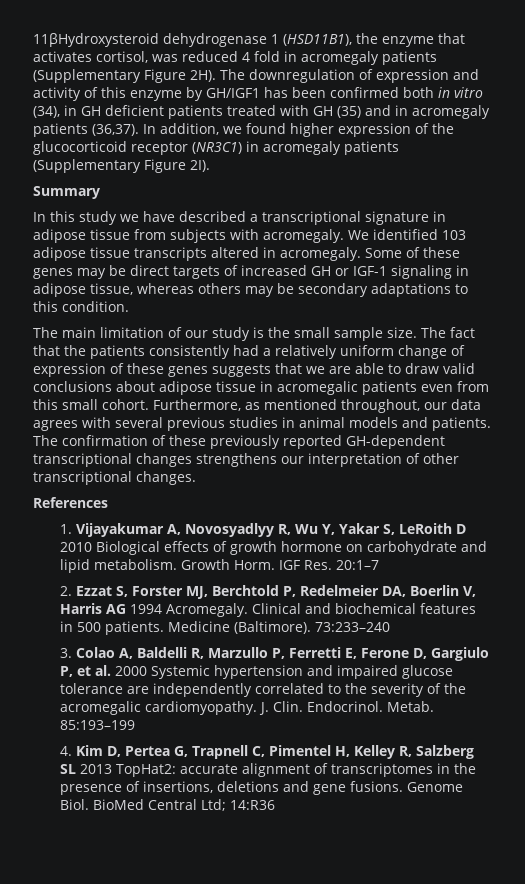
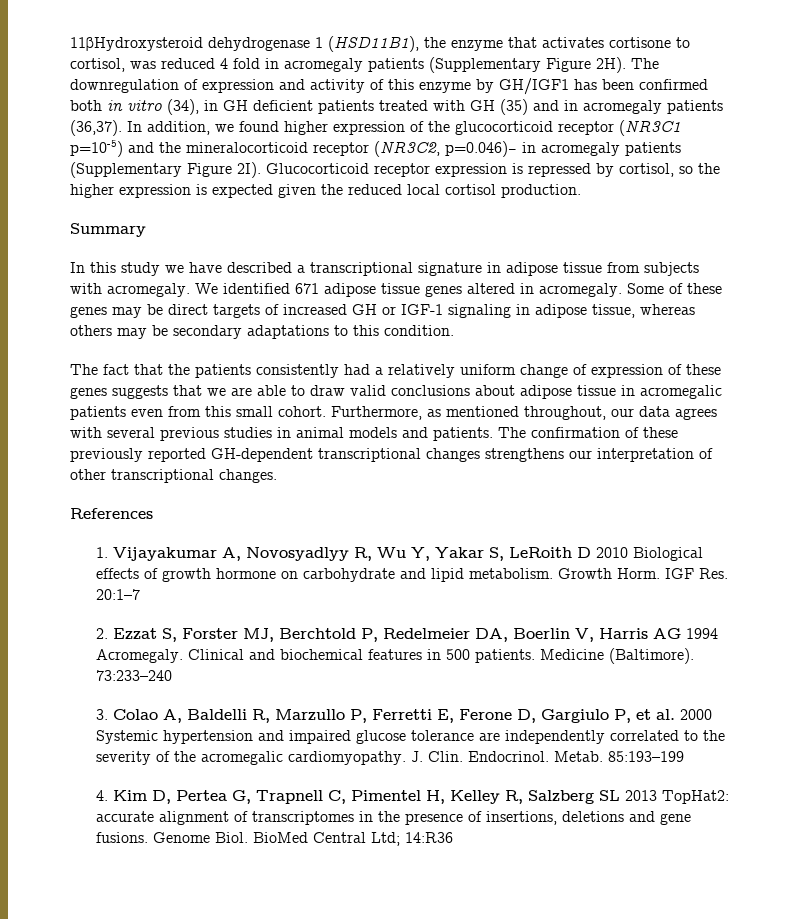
- 11βHydroxysteroid dehydrogenase 1 (HSD11B1), the enzyme that activates cortisol, was reduced 4 fold in acromegaly patients (Supplementary Figure 2H).
+ 11βHydroxysteroid dehydrogenase 1 (HSD11B1), the enzyme that activates cortisone to cortisol, was reduced 4 fold in acromegaly patients (Supplementary Figure 2H).
- In addition, we found higher expression of the glucocorticoid receptor (NR3C1) in acromegaly patients (Supplementary Figure 2I).
+ In addition, we found higher expression of the glucocorticoid receptor (NR3C1 p=10-5) and the mineralocorticoid receptor (NR3C2, p=0.046)_ in acromegaly patients (Supplementary Figure 2I). Glucocorticoid receptor expression is repressed by cortisol, so the higher expression is expected given the reduced local cortisol production.
- We identified 103 adipose tissue transcripts altered in acromegaly.
+ We identified 671 adipose tissue genes altered in acromegaly.
- The main limitation of our study is the small sample size. The fact that the patients consistently had a relatively uniform change of expression of these genes suggests that we are able to draw valid conclusions about adipose tissue in acromegalic patients even from this small cohort.
+ The fact that the patients consistently had a relatively uniform change of expression of these genes suggests that we are able to draw valid conclusions about adipose tissue in acromegalic patients even from this small cohort.

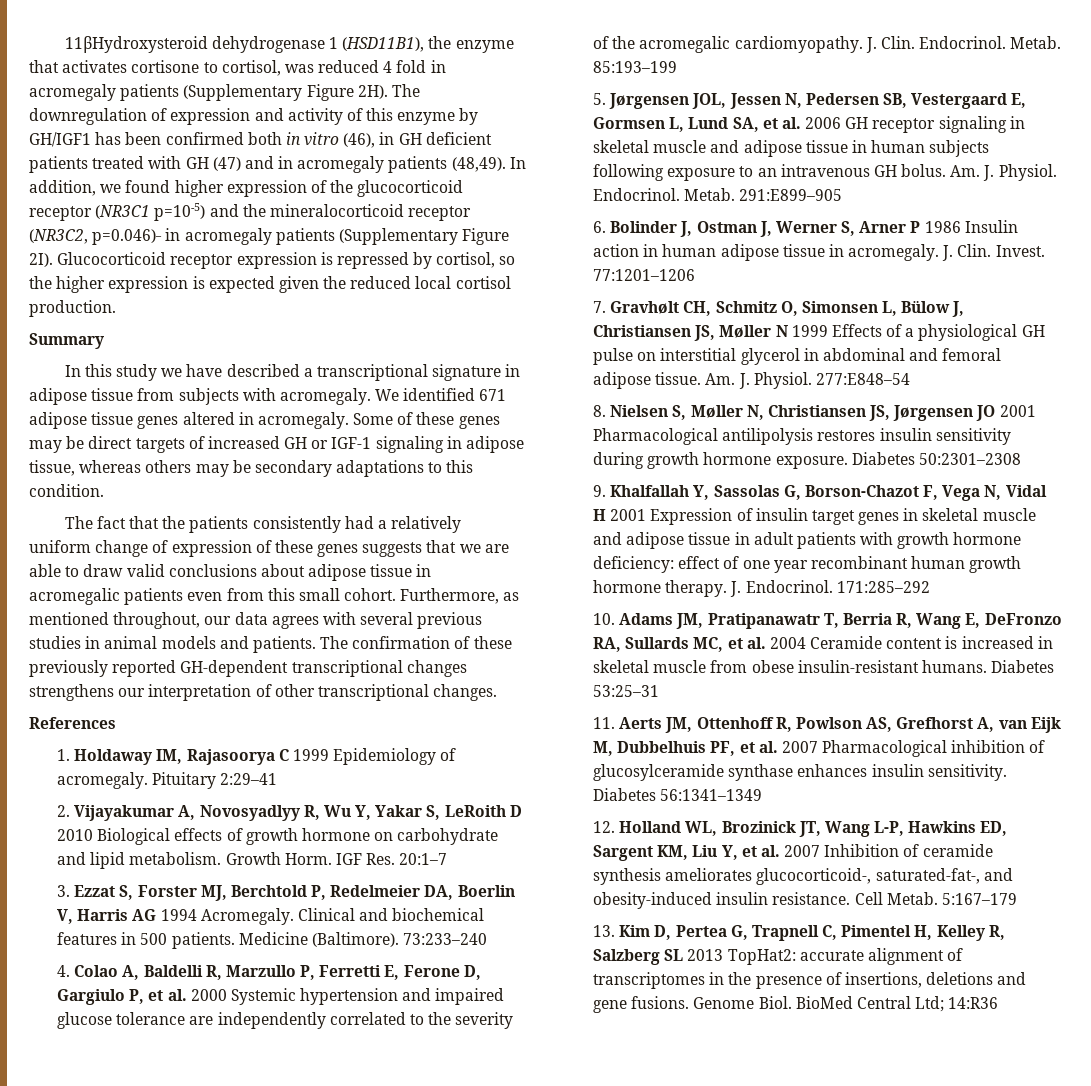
- The downregulation of expression and activity of this enzyme by GH/IGF1 has been confirmed both in vitro (34), in GH deficient patients treated with GH (35) and in acromegaly patients (36,37).
+ The downregulation of expression and activity of this enzyme by GH/IGF1 has been confirmed both in vitro (46), in GH deficient patients treated with GH (47) and in acromegaly patients (48,49).
- 1. Vijayakumar A, Novosyadlyy R, Wu Y, Yakar S, LeRoith D 2010 Biological effects of growth hormone on carbohydrate and lipid metabolism.
+ 1. Holdaway IM, Rajasoorya C 1999 Epidemiology of acromegaly. Pituitary 2:29–41
+ 2. Vijayakumar A, Novosyadlyy R, Wu Y, Yakar S, LeRoith D 2010 Biological effects of growth hormone on carbohydrate and lipid metabolism.
- 2. Ezzat S, Forster MJ, Berchtold P, Redelmeier DA, Boerlin V, Harris AG 1994 Acromegaly.
+ 3. Ezzat S, Forster MJ, Berchtold P, Redelmeier DA, Boerlin V, Harris AG 1994 Acromegaly.
- 3. Colao A, Baldelli R, Marzullo P, Ferretti E, Ferone D, Gargiulo P, et al. 2000 Systemic hypertension and impaired glucose tolerance are independently correlated to the severity of the acromegalic cardiomyopathy.
+ 4. Colao A, Baldelli R, Marzullo P, Ferretti E, Ferone D, Gargiulo P, et al. 2000 Systemic hypertension and impaired glucose tolerance are independently correlated to the severity of the acromegalic cardiomyopathy.
- 4. Kim D, Pertea G, Trapnell C, Pimentel H, Kelley R, Salzberg SL 2013 TopHat2: accurate alignment of transcriptomes in the presence of insertions, deletions and gene fusions.
+ 5. Jørgensen JOL, Jessen N, Pedersen SB, Vestergaard E, Gormsen L, Lund SA, et al. 2006 GH receptor signaling in skeletal muscle and adipose tissue in human subjects following exposure to an intravenous GH bolus. Am. J. Physiol. Endocrinol. Metab. 291:E899–905
+ 6. Bolinder J, Ostman J, Werner S, Arner P 1986 Insulin action in human adipose tissue in acromegaly. J. Clin. Invest. 77:1201–1206
+ 7. Gravhølt CH, Schmitz O, Simonsen L, Bülow J, Christiansen JS, Møller N 1999 Effects of a physiological GH pulse on interstitial glycerol in abdominal and femoral adipose tissue. Am. J. Physiol. 277:E848–54
+ 8. Nielsen S, Møller N, Christiansen JS, Jørgensen JO 2001 Pharmacological antilipolysis restores insulin sensitivity during growth hormone exposure. Diabetes 50:2301–2308
+ 9. Khalfallah Y, Sassolas G, Borson-Chazot F, Vega N, Vidal H 2001 Expression of insulin target genes in skeletal muscle and adipose tissue in adult patients with growth hormone deficiency: effect of one year recombinant human growth hormone therapy. J. Endocrinol. 171:285–292
+ 10. Adams JM, Pratipanawatr T, Berria R, Wang E, DeFronzo RA, Sullards MC, et al. 2004 Ceramide content is increased in skeletal muscle from obese insulin-resistant humans. Diabetes 53:25–31
+ 11. Aerts JM, Ottenhoff R, Powlson AS, Grefhorst A, van Eijk M, Dubbelhuis PF, et al. 2007 Pharmacological inhibition of glucosylceramide synthase enhances insulin sensitivity. Diabetes 56:1341–1349
+ 12. Holland WL, Brozinick JT, Wang L-P, Hawkins ED, Sargent KM, Liu Y, et al. 2007 Inhibition of ceramide synthesis ameliorates glucocorticoid-, saturated-fat-, and obesity-induced insulin resistance. Cell Metab. 5:167–179
+ 13. Kim D, Pertea G, Trapnell C, Pimentel H, Kelley R, Salzberg SL 2013 TopHat2: accurate alignment of transcriptomes in the presence of insertions, deletions and gene fusions.

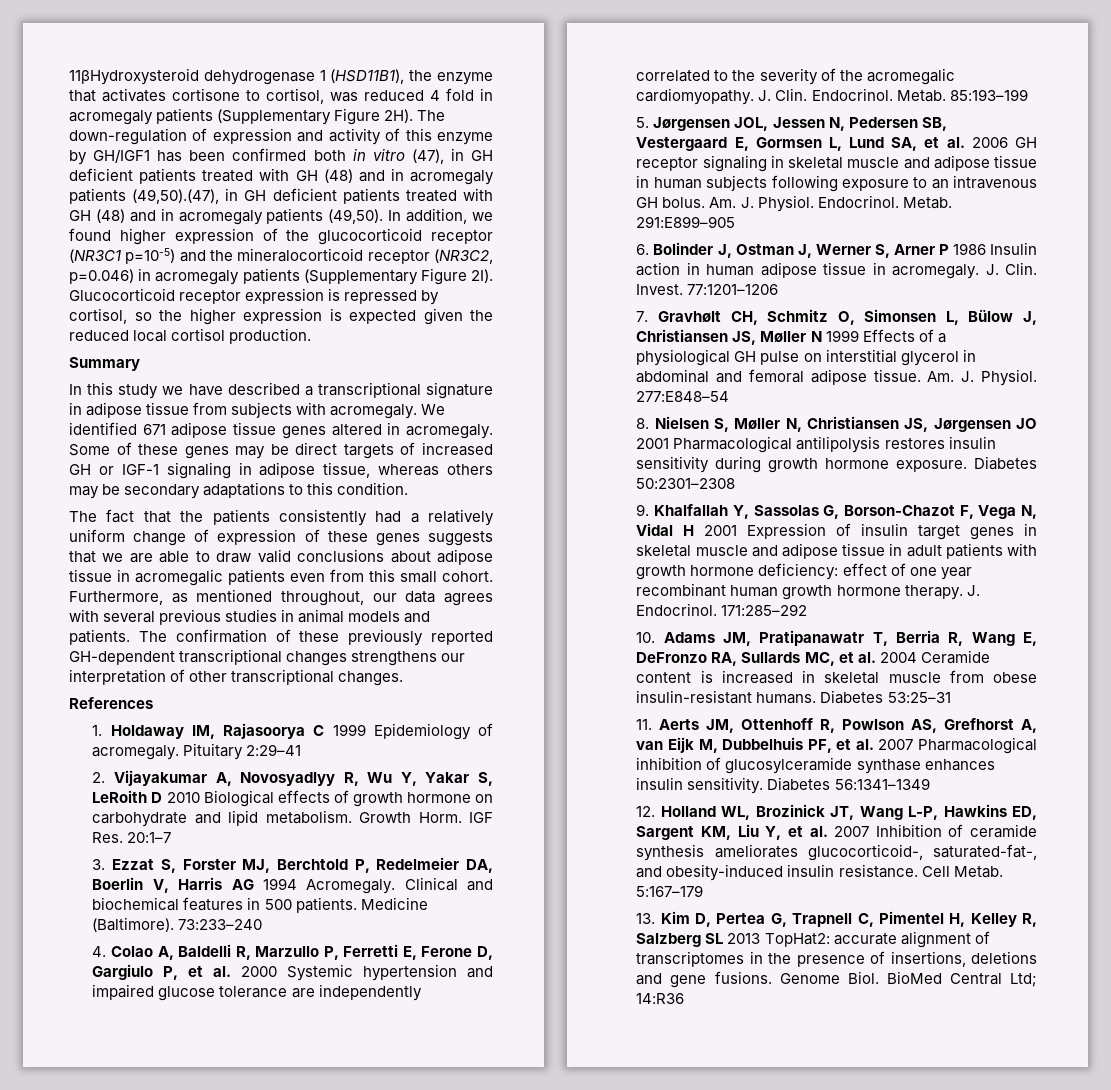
- The downregulation of expression and activity of this enzyme by GH/IGF1 has been confirmed both in vitro (46), in GH deficient patients treated with GH (47) and in acromegaly patients (48,49).
+ The down-regulation of expression and activity of this enzyme by GH/IGF1 has been confirmed both in vitro (47), in GH deficient patients treated with GH (48) and in acromegaly patients (49,50).(47), in GH deficient patients treated with GH (48) and in acromegaly patients (49,50).
- In addition, we found higher expression of the glucocorticoid receptor (NR3C1 p=10-5) and the mineralocorticoid receptor (NR3C2, p=0.046)_ in acromegaly patients (Supplementary Figure 2I).
+ In addition, we found higher expression of the glucocorticoid receptor (NR3C1 p=10-5) and the mineralocorticoid receptor (NR3C2, p=0.046) in acromegaly patients (Supplementary Figure 2I).

